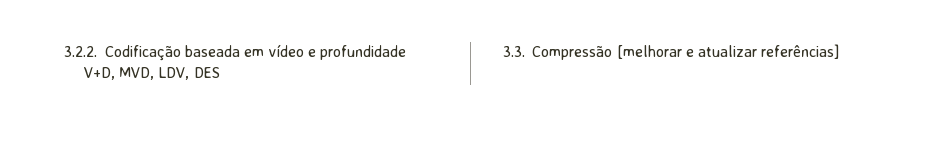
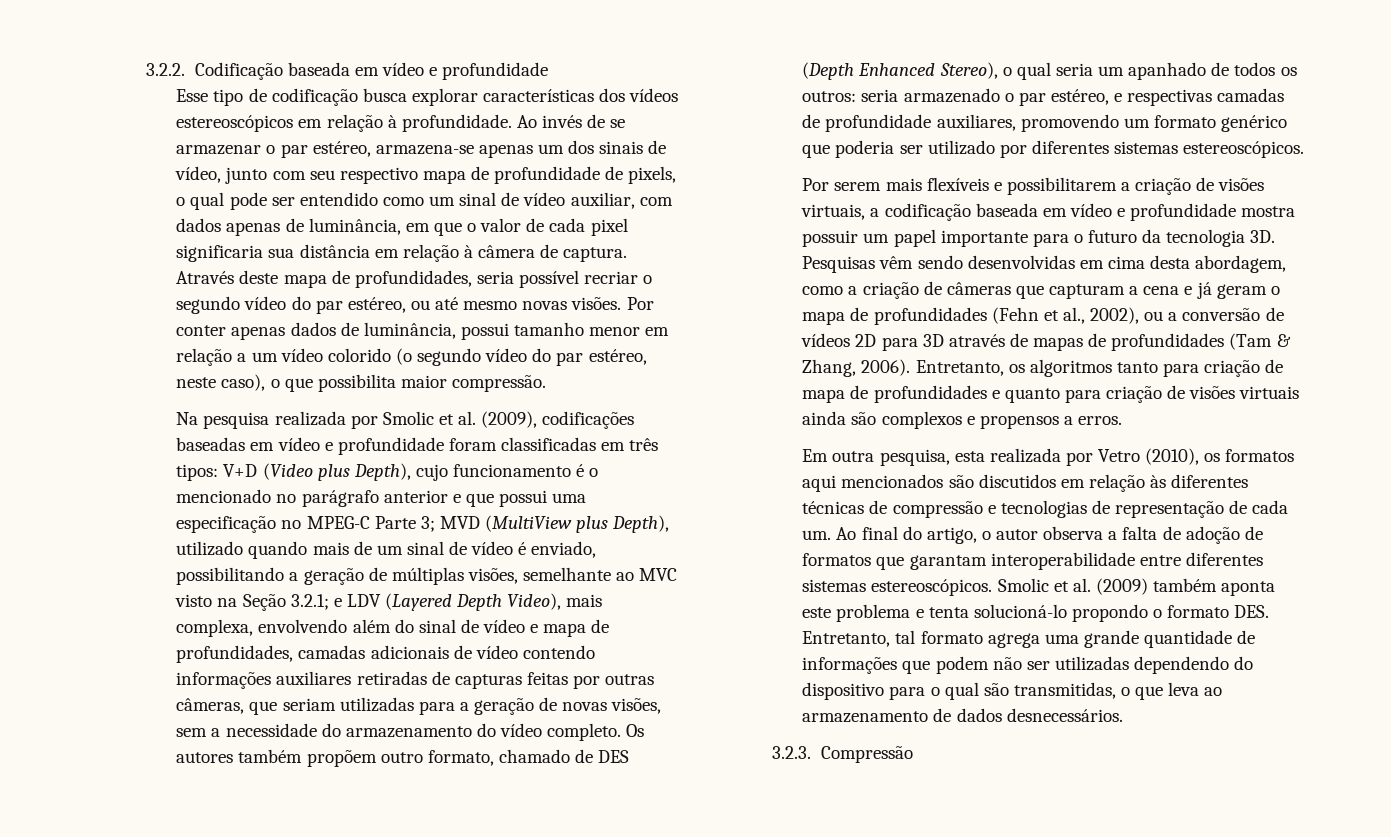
- V+D, MVD, LDV, DES
- 3.3. Compressão [melhorar e atualizar referências]
+ Esse tipo de codificação busca explorar características dos vídeos estereoscópicos em relação à profundidade. Ao invés de se armazenar o par estéreo, armazena-se apenas um dos sinais de vídeo, junto com seu respectivo mapa de profundidade de pixels, o qual pode ser entendido como um sinal de vídeo auxiliar, com dados apenas de luminância, em que o valor de cada pixel significaria sua distância em relação à câmera de captura. Através deste mapa de profundidades, seria possível recriar o segundo vídeo do par estéreo, ou até mesmo novas visões. Por conter apenas dados de luminância, possui tamanho menor em relação a um vídeo colorido (o segundo vídeo do par estéreo, neste caso), o que possibilita maior compressão.
+ Na pesquisa realizada por Smolic et al. (2009), codificações baseadas em vídeo e profundidade foram classificadas em três tipos: V+D (Video plus Depth), cujo funcionamento é o mencionado no parágrafo anterior e que possui uma especificação no MPEG-C Parte 3; MVD (MultiView plus Depth), utilizado quando mais de um sinal de vídeo é enviado, possibilitando a geração de múltiplas visões, semelhante ao MVC visto na Seção 3.2.1; e LDV (Layered Depth Video), mais complexa, envolvendo além do sinal de vídeo e mapa de profundidades, camadas adicionais de vídeo contendo informações auxiliares retiradas de capturas feitas por outras câmeras, que seriam utilizadas para a geração de novas visões, sem a necessidade do armazenamento do vídeo completo. Os autores também propõem outro formato, chamado de DES (Depth Enhanced Stereo), o qual seria um apanhado de todos os outros: seria armazenado o par estéreo, e respectivas camadas de profundidade auxiliares, promovendo um formato genérico que poderia ser utilizado por diferentes sistemas estereoscópicos.
+ Por serem mais flexíveis e possibilitarem a criação de visões virtuais, a codificação baseada em vídeo e profundidade mostra possuir um papel importante para o futuro da tecnologia 3D. Pesquisas vêm sendo desenvolvidas em cima desta abordagem, como a criação de câmeras que capturam a cena e já geram o mapa de profundidades (Fehn et al., 2002), ou a conversão de vídeos 2D para 3D através de mapas de profundidades (Tam & Zhang, 2006). Entretanto, os algoritmos tanto para criação de mapa de profundidades e quanto para criação de visões virtuais ainda são complexos e propensos a erros.
+ Em outra pesquisa, esta realizada por Vetro (2010), os formatos aqui mencionados são discutidos em relação às diferentes técnicas de compressão e tecnologias de representação de cada um. Ao final do artigo, o autor observa a falta de adoção de formatos que garantam interoperabilidade entre diferentes sistemas estereoscópicos. Smolic et al. (2009) também aponta este problema e tenta solucioná-lo propondo o formato DES. Entretanto, tal formato agrega uma grande quantidade de informações que podem não ser utilizadas dependendo do dispositivo para o qual são transmitidas, o que leva ao armazenamento de dados desnecessários.
+ 3.2.3. Compressão

